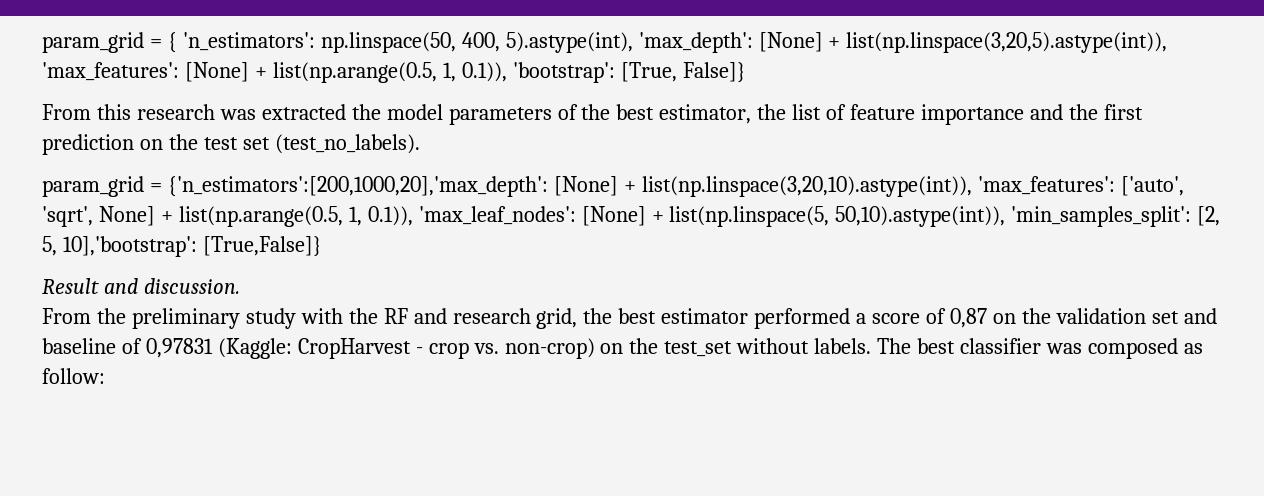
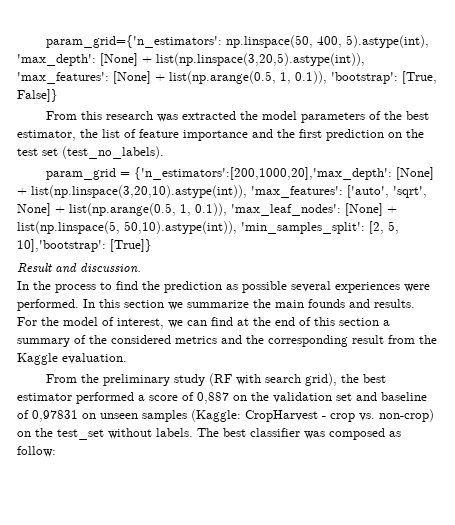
- param_grid = { 'n_estimators': np.linspace(50, 400, 5).astype(int), 'max_depth': [None] + list(np.linspace(3,20,5).astype(int)), 'max_features': [None] + list(np.arange(0.5, 1, 0.1)), 'bootstrap': [True, False]}
+ param_grid={'n_estimators': np.linspace(50, 400, 5).astype(int), 'max_depth': [None] + list(np.linspace(3,20,5).astype(int)), 'max_features': [None] + list(np.arange(0.5, 1, 0.1)), 'bootstrap': [True, False]}
- param_grid = {'n_estimators':[200,1000,20],'max_depth': [None] + list(np.linspace(3,20,10).astype(int)), 'max_features': ['auto', 'sqrt', None] + list(np.arange(0.5, 1, 0.1)), 'max_leaf_nodes': [None] + list(np.linspace(5, 50,10).astype(int)), 'min_samples_split': [2, 5, 10],'bootstrap': [True,False]}
+ param_grid = {'n_estimators':[200,1000,20],'max_depth': [None] + list(np.linspace(3,20,10).astype(int)), 'max_features': ['auto', 'sqrt', None] + list(np.arange(0.5, 1, 0.1)), 'max_leaf_nodes': [None] + list(np.linspace(5, 50,10).astype(int)), 'min_samples_split': [2, 5, 10],'bootstrap': [True]}
- From the preliminary study with the RF and research grid, the best estimator performed a score of 0,87 on the validation set and baseline of 0,97831 (Kaggle: CropHarvest - crop vs. non-crop) on the test_set without labels.
+ In the process to find the prediction as possible several experiences were performed. In this section we summarize the main founds and results. For the model of interest, we can find at the end of this section a summary of the considered metrics and the corresponding result from the Kaggle evaluation.
+ From the preliminary study (RF with search grid), the best estimator performed a score of 0,887 on the validation set and baseline of 0,97831 on unseen samples (Kaggle: CropHarvest - crop vs. non-crop) on the test_set without labels.

